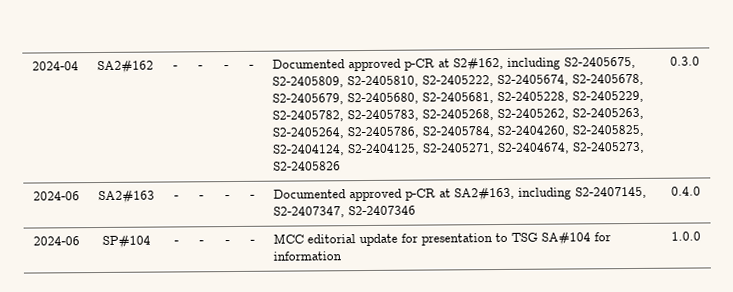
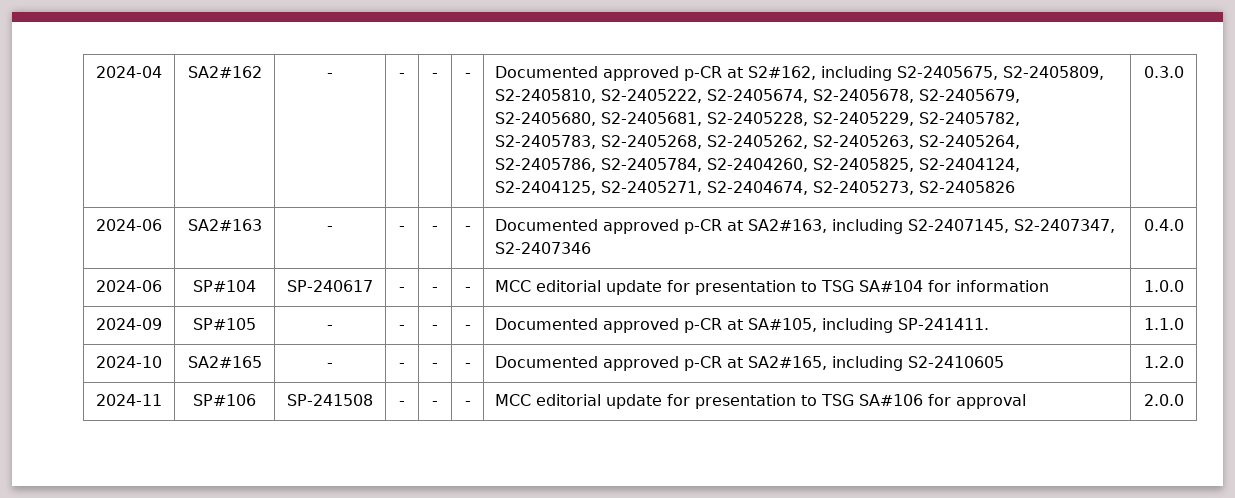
- 2024-06 | SP#104 | - | - | - | - | MCC editorial update for presentation to TSG SA#104 for information | 1.0.0
+ 2024-06 | SP#104 | SP-240617 | - | - | - | MCC editorial update for presentation to TSG SA#104 for information | 1.0.0
+ 2024-09 | SP#105 | - | - | - | - | Documented approved p-CR at SA#105, including SP-241411. | 1.1.0
+ 2024-10 | SA2#165 | - | - | - | - | Documented approved p-CR at SA2#165, including S2-2410605 | 1.2.0
+ 2024-11 | SP#106 | SP-241508 | - | - | - | MCC editorial update for presentation to TSG SA#106 for approval | 2.0.0

